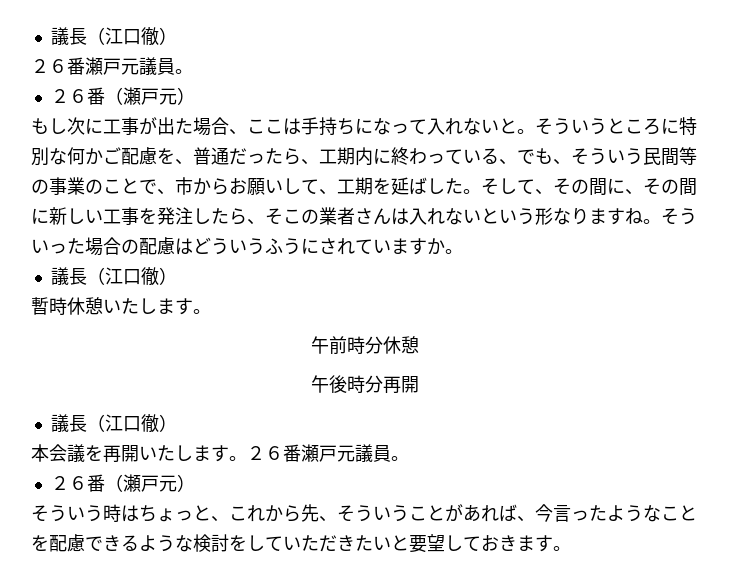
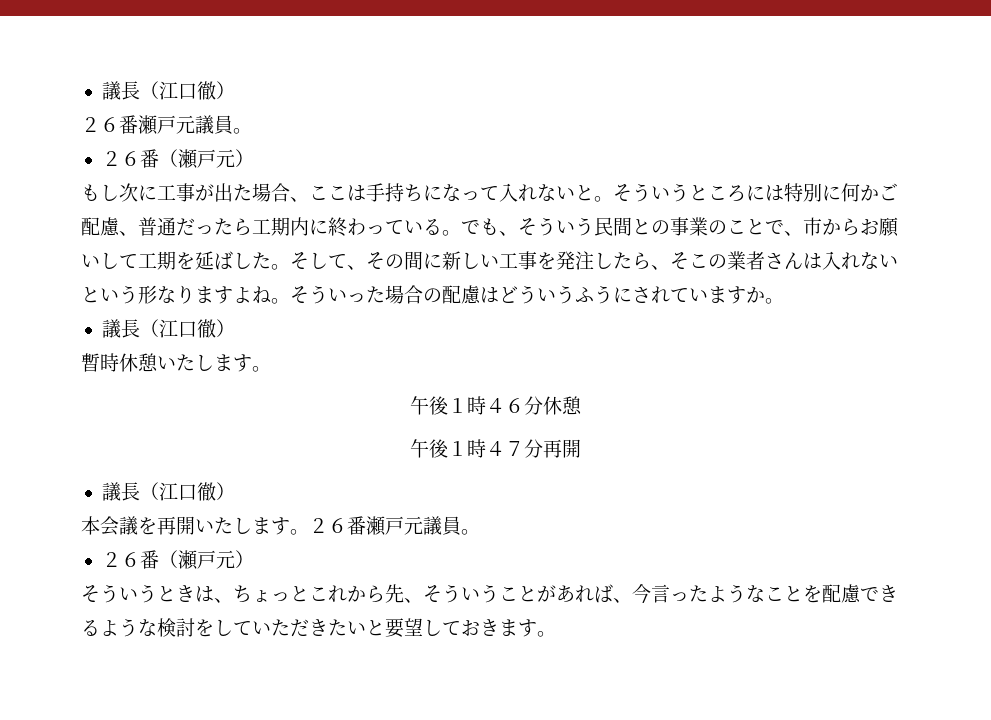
- そういうところに特別な何かご配慮を、普通だったら、工期内に終わっている、でも、そういう民間等の事業のことで、市からお願いして、工期を延ばした。
+ そういうところには特別に何かご配慮、普通だったら工期内に終わっている。でも、そういう民間との事業のことで、市からお願いして工期を延ばした。
- そして、その間に、その間に新しい工事を発注したら、そこの業者さんは入れないという形なりますね。
+ そして、その間に新しい工事を発注したら、そこの業者さんは入れないという形なりますよね。
- 午前時分休憩
+ 午後１時４６分休憩
- 午後時分再開
+ 午後１時４７分再開
- そういう時はちょっと、これから先、そういうことがあれば、今言ったようなことを配慮できるような検討をしていただきたいと要望しておきます。
+ そういうときは、ちょっとこれから先、そういうことがあれば、今言ったようなことを配慮できるような検討をしていただきたいと要望しておきます。

